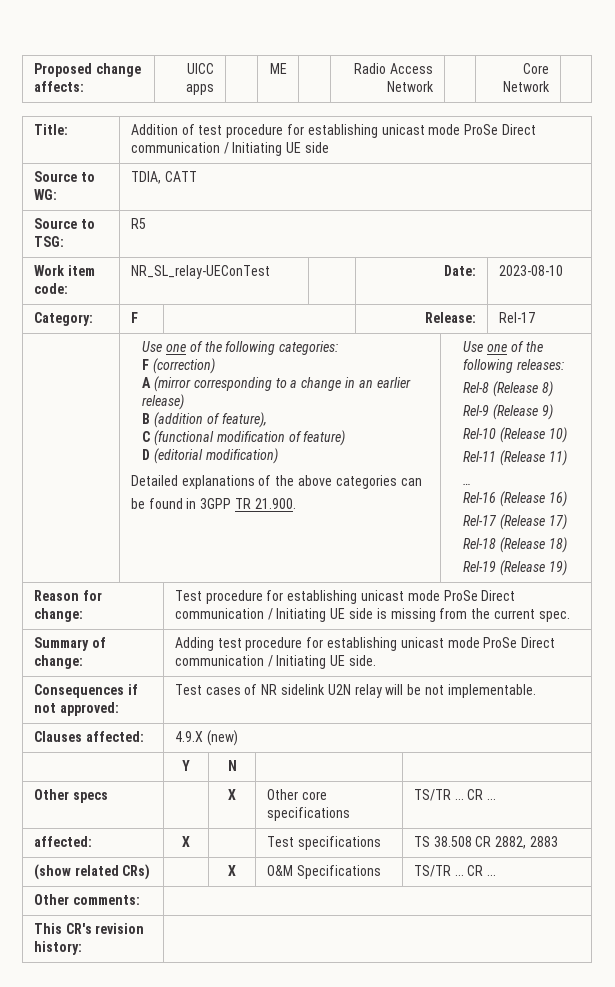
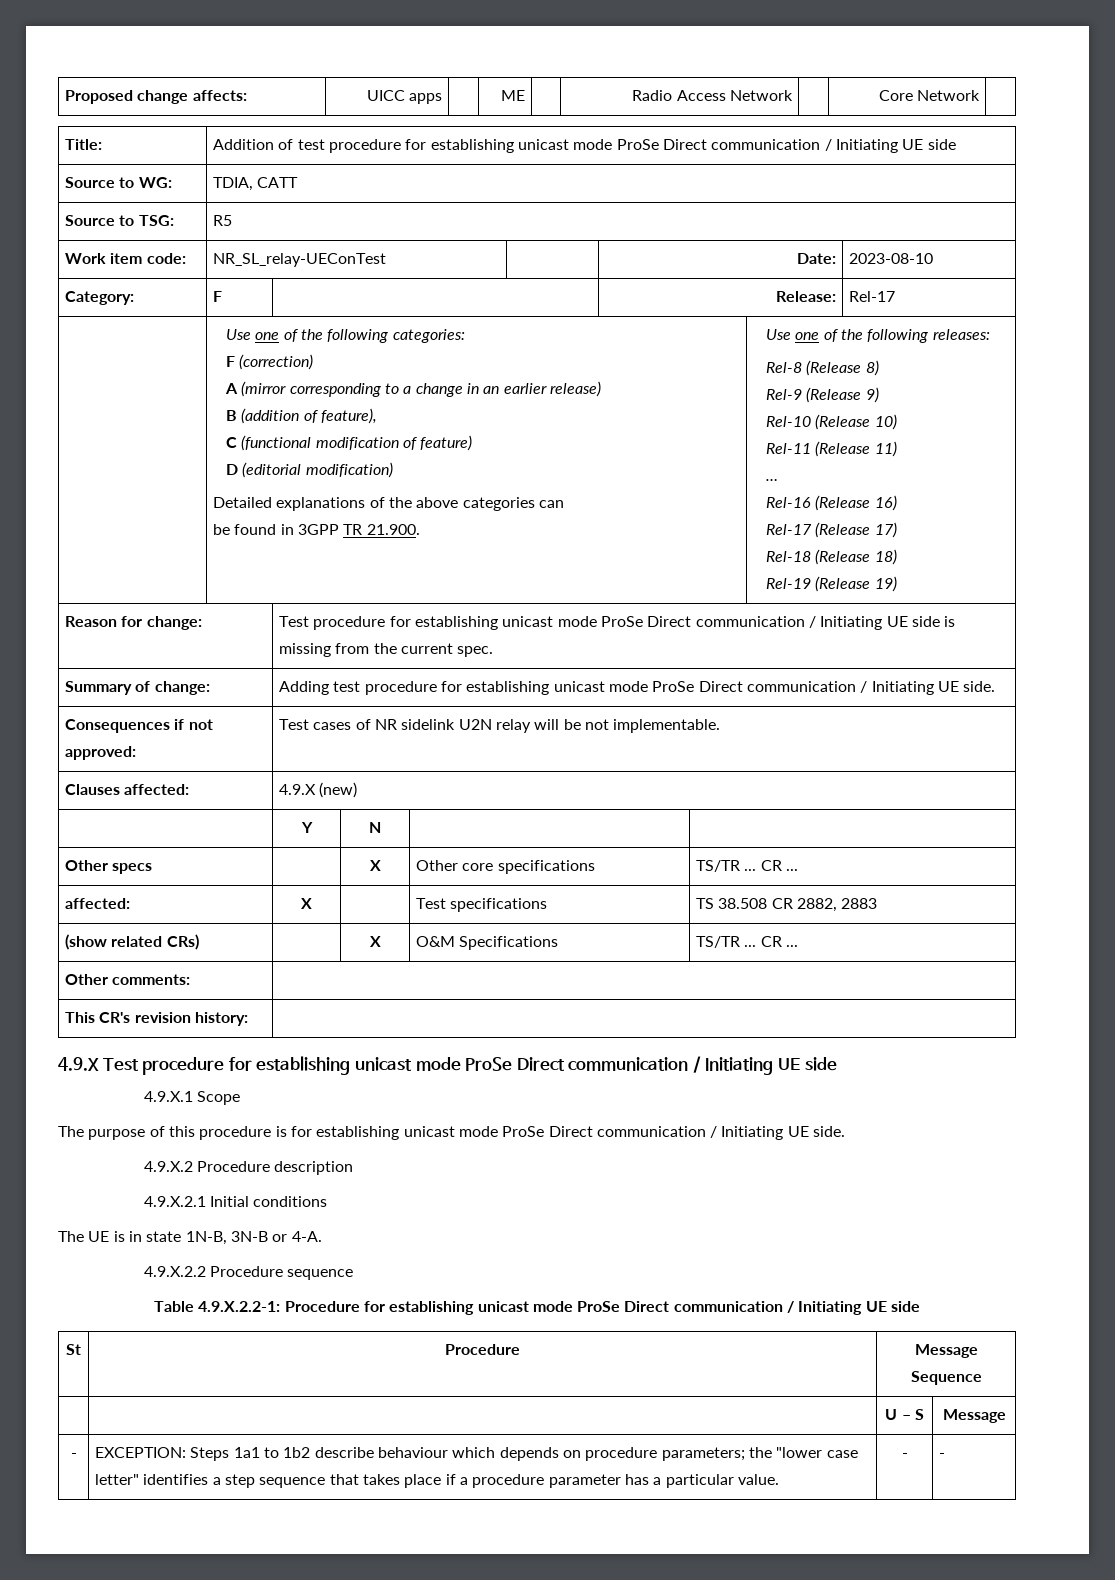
+ 4.9.X Test procedure for establishing unicast mode ProSe Direct communication / Initiating UE side
+ 4.9.X.1 Scope
+ The purpose of this procedure is for establishing unicast mode ProSe Direct communication / Initiating UE side.
+ 4.9.X.2 Procedure description
+ 4.9.X.2.1 Initial conditions
+ The UE is in state 1N-B, 3N-B or 4-A.
+ 4.9.X.2.2 Procedure sequence
+ Table 4.9.X.2.2-1: Procedure for establishing unicast mode ProSe Direct communication / Initiating UE side
+ St | Procedure | Message Sequence
+ | | U – S | Message
+ - | EXCEPTION: Steps 1a1 to 1b2 describe behaviour which depends on procedure parameters; the "lower case letter" identifies a step sequence that takes place if a procedure parameter has a particular value. | - | -

